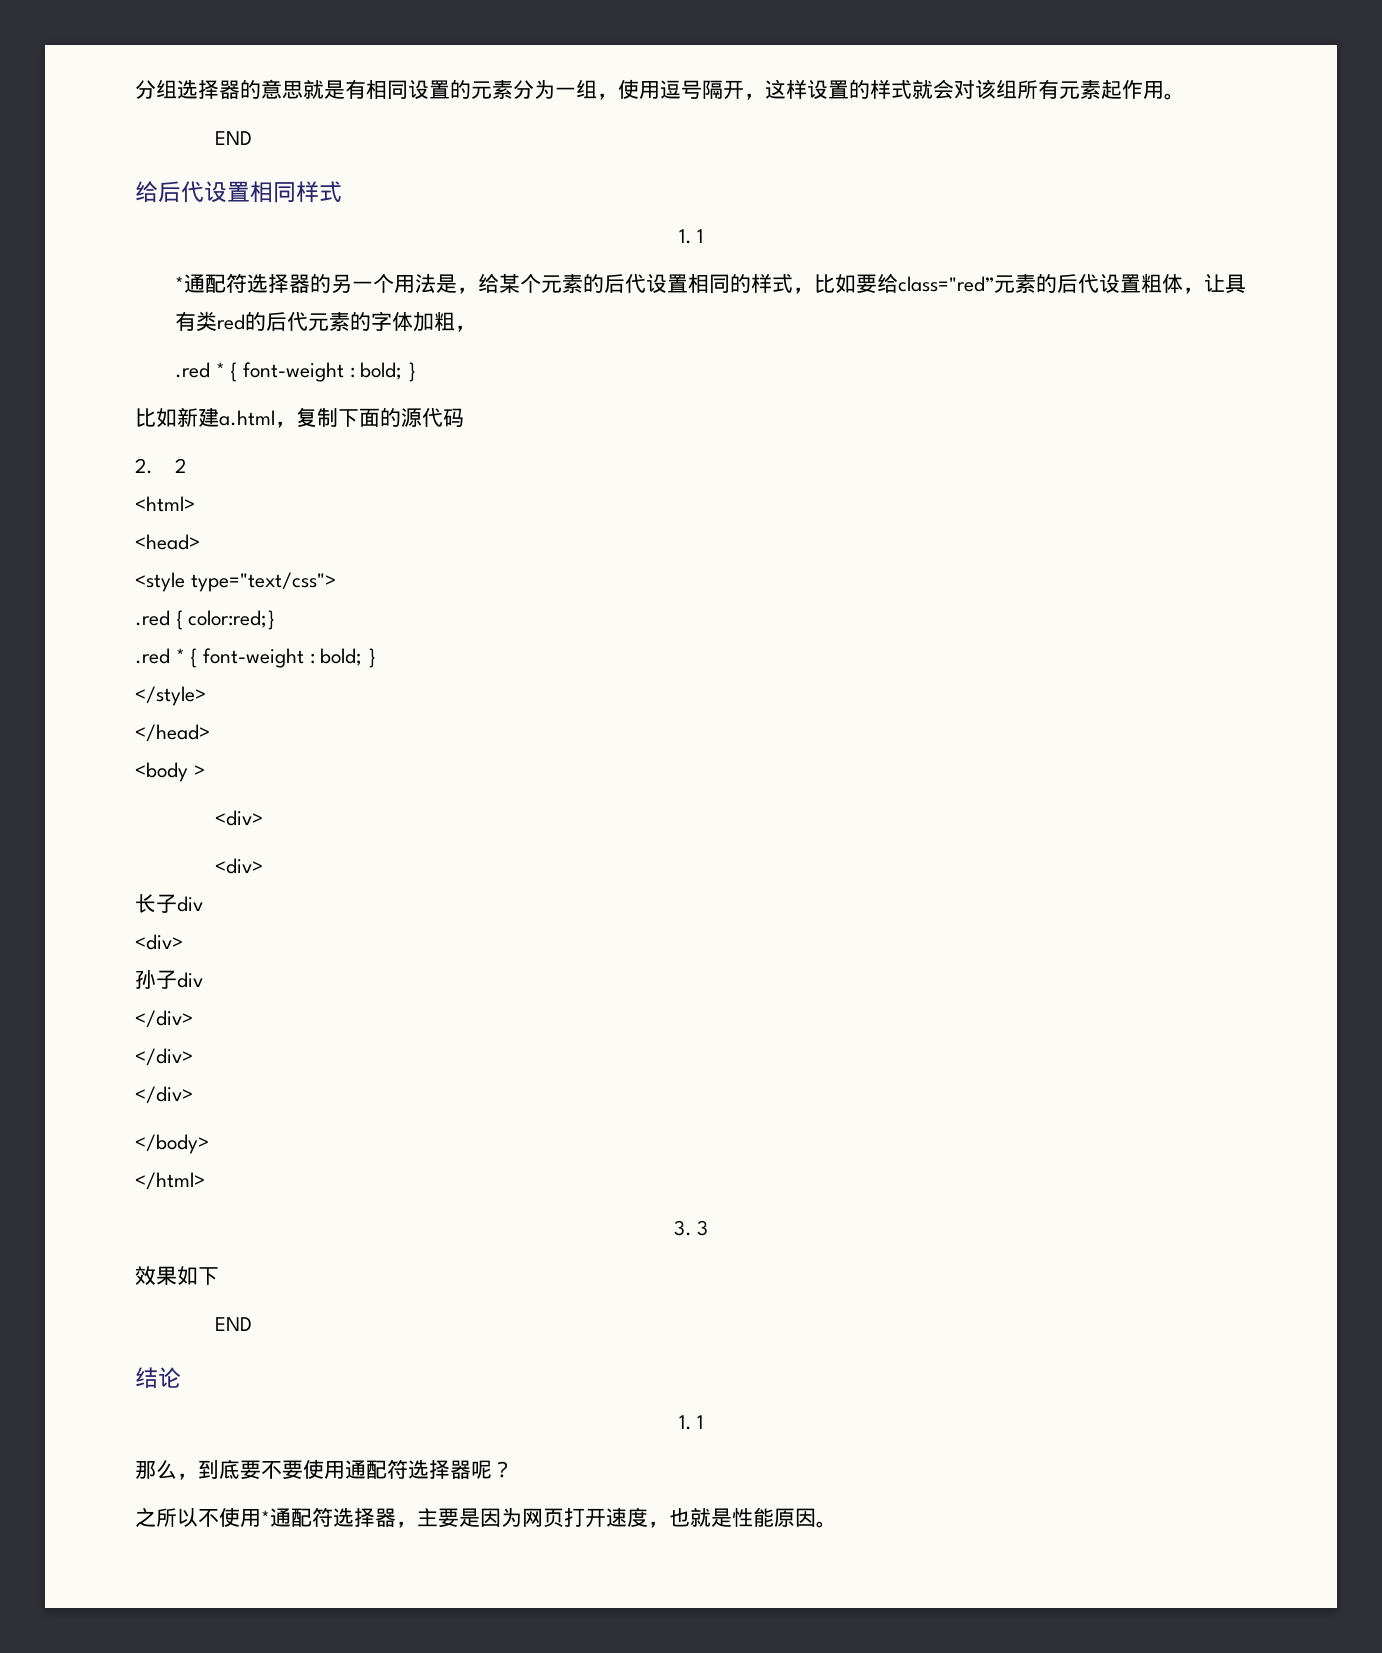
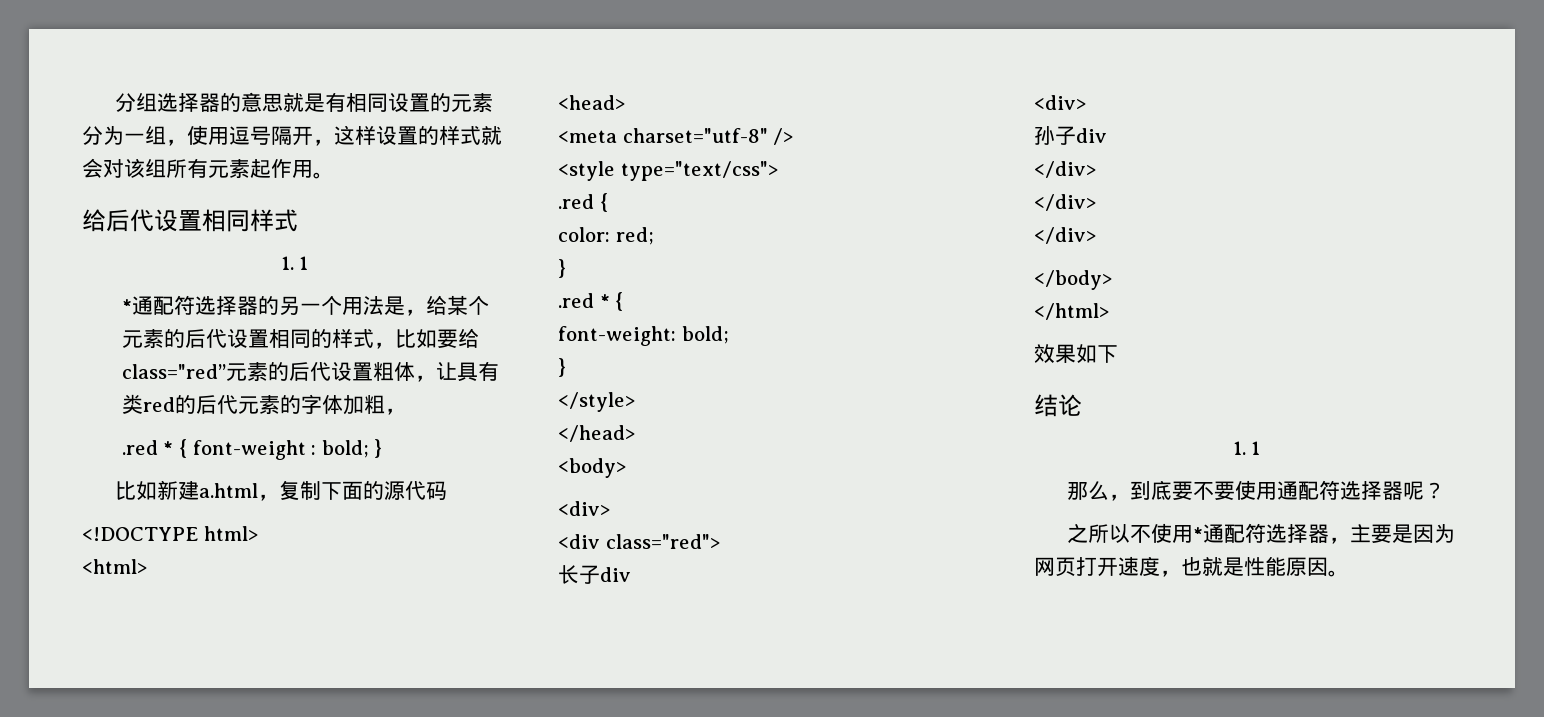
  分组选择器的意思就是有相同设置的元素分为一组，使用逗号隔开，这样设置的样式就会对该组所有元素起作用。
- END
- 2. 2
+ <!DOCTYPE html>
+ <meta charset="utf-8" />
- .red { color:red;}
- .red * { font-weight : bold; }
+ .red {
+ color: red;
+ }
+ .red * {
+ font-weight: bold;
+ }
- <body >
+ <body>
  <div>
- <div>
+ <div class="red">
- 3. 3
  效果如下
- END

